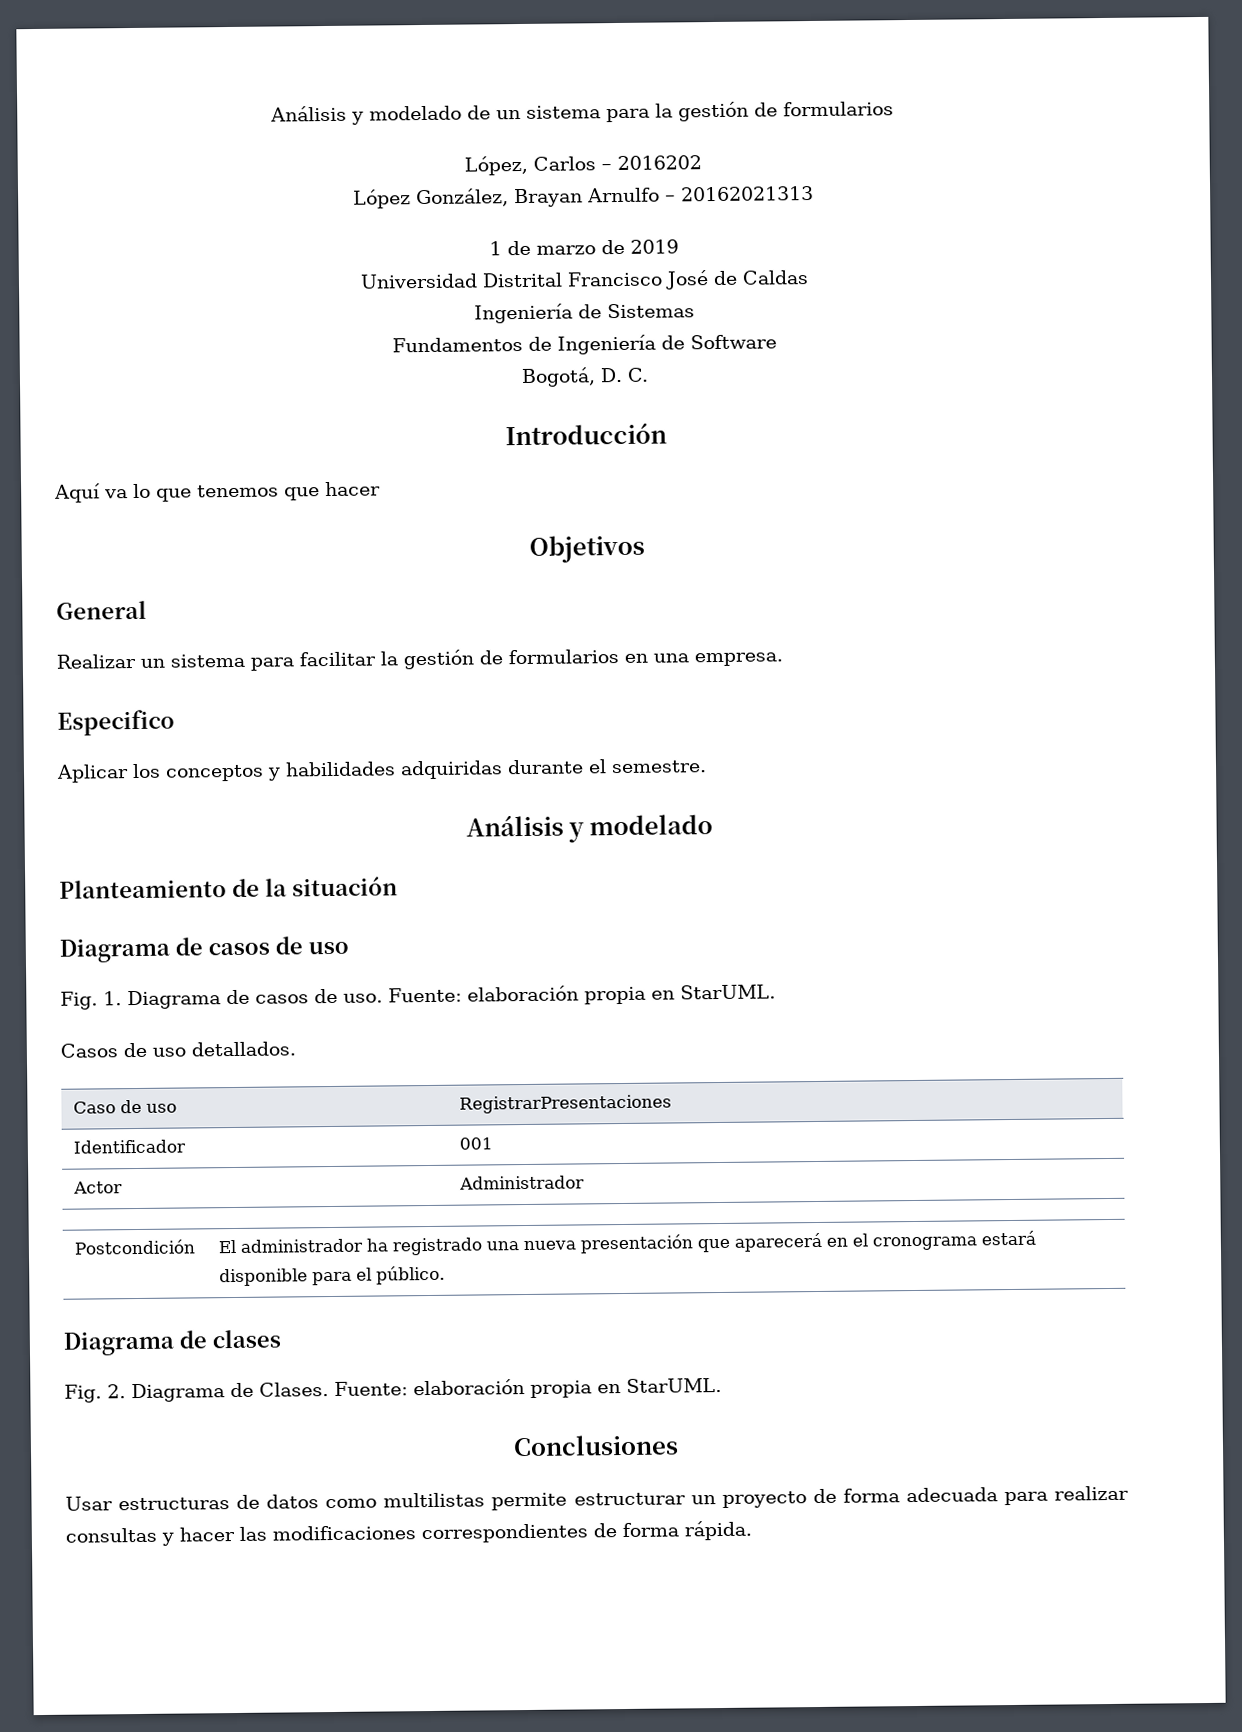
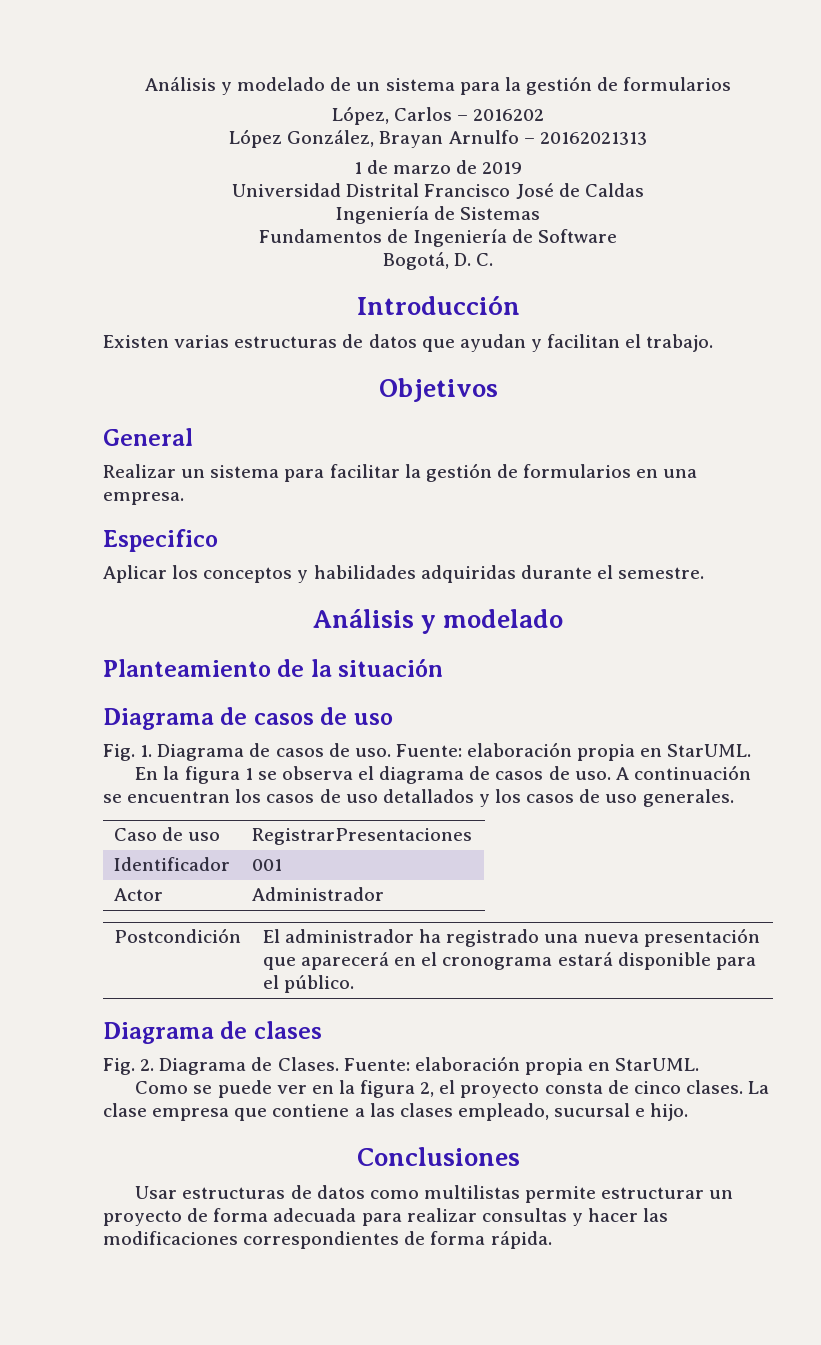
- Aquí va lo que tenemos que hacer
+ Existen varias estructuras de datos que ayudan y facilitan el trabajo.
- Casos de uso detallados.
+ En la figura 1 se observa el diagrama de casos de uso. A continuación se encuentran los casos de uso detallados y los casos de uso generales.
+ Como se puede ver en la figura 2, el proyecto consta de cinco clases. La clase empresa que contiene a las clases empleado, sucursal e hijo.

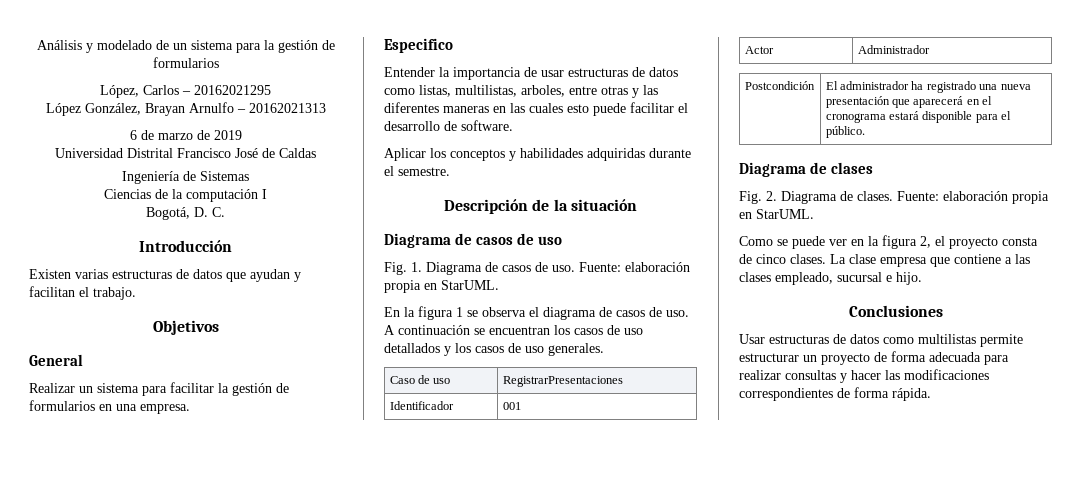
- López, Carlos – 2016202
+ López, Carlos – 20162021295
- 1 de marzo de 2019
+ 6 de marzo de 2019
- Fundamentos de Ingeniería de Software
+ Ciencias de la computación I
+ Entender la importancia de usar estructuras de datos como listas, multilistas, arboles, entre otras y las diferentes maneras en las cuales esto puede facilitar el desarrollo de software.
  Aplicar los conceptos y habilidades adquiridas durante el semestre.
- Análisis y modelado
- Planteamiento de la situación
+ Descripción de la situación
- Fig. 2. Diagrama de Clases.
+ Fig. 2. Diagrama de clases.

